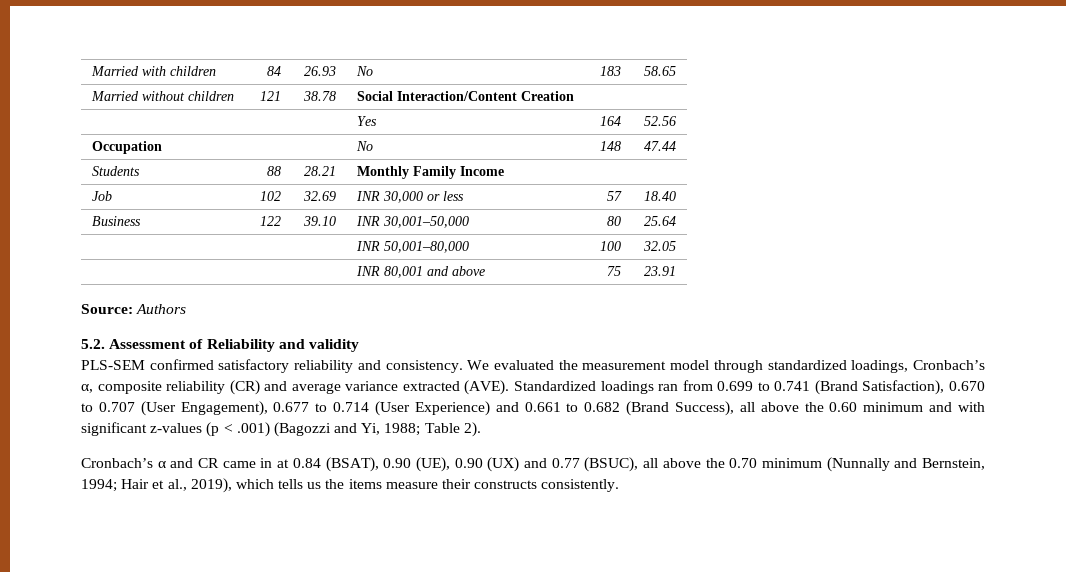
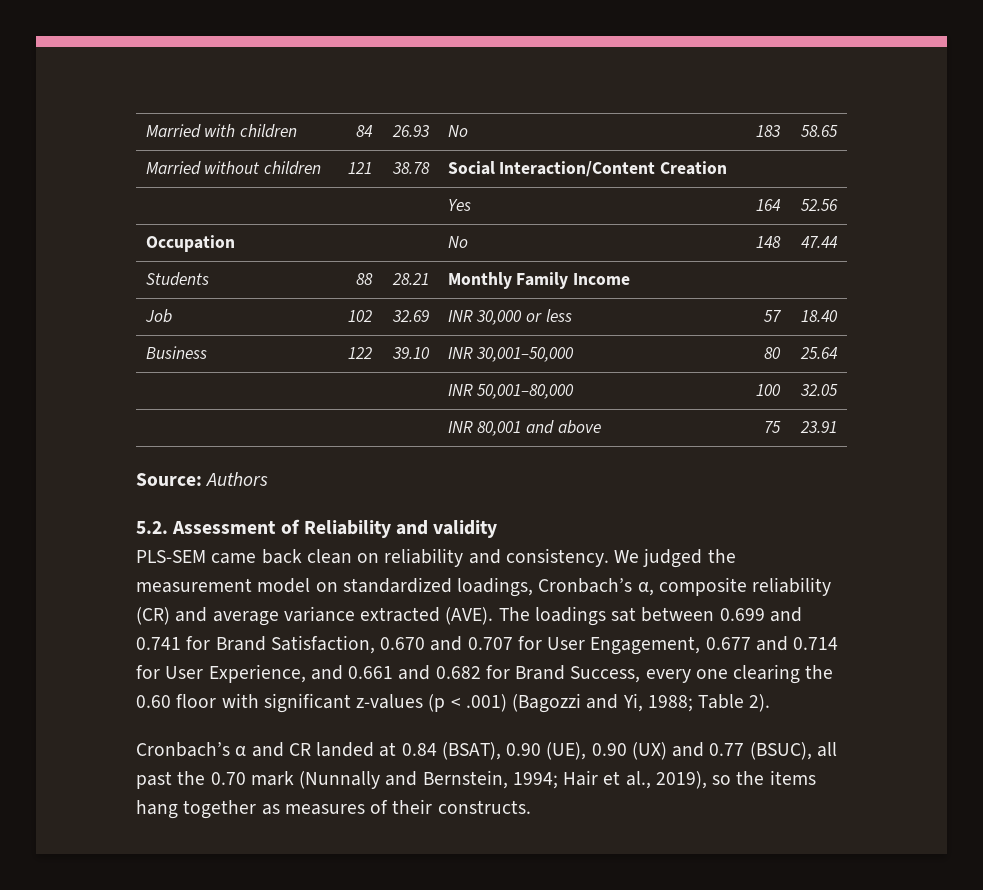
- PLS-SEM confirmed satisfactory reliability and consistency.
+ PLS-SEM came back clean on reliability and consistency.
- We evaluated the measurement model through standardized loadings, Cronbach’s α, composite reliability (CR) and average variance extracted (AVE).
+ We judged the measurement model on standardized loadings, Cronbach’s α, composite reliability (CR) and average variance extracted (AVE).
- Standardized loadings ran from 0.699 to 0.741 (Brand Satisfaction), 0.670 to 0.707 (User Engagement), 0.677 to 0.714 (User Experience) and 0.661 to 0.682 (Brand Success), all above the 0.60 minimum and with significant z-values (p < .001) (Bagozzi and Yi, 1988; Table 2).
+ The loadings sat between 0.699 and 0.741 for Brand Satisfaction, 0.670 and 0.707 for User Engagement, 0.677 and 0.714 for User Experience, and 0.661 and 0.682 for Brand Success, every one clearing the 0.60 floor with significant z-values (p < .001) (Bagozzi and Yi, 1988; Table 2).
- Cronbach’s α and CR came in at 0.84 (BSAT), 0.90 (UE), 0.90 (UX) and 0.77 (BSUC), all above the 0.70 minimum (Nunnally and Bernstein, 1994; Hair et al., 2019), which tells us the items measure their constructs consistently.
+ Cronbach’s α and CR landed at 0.84 (BSAT), 0.90 (UE), 0.90 (UX) and 0.77 (BSUC), all past the 0.70 mark (Nunnally and Bernstein, 1994; Hair et al., 2019), so the items hang together as measures of their constructs.

